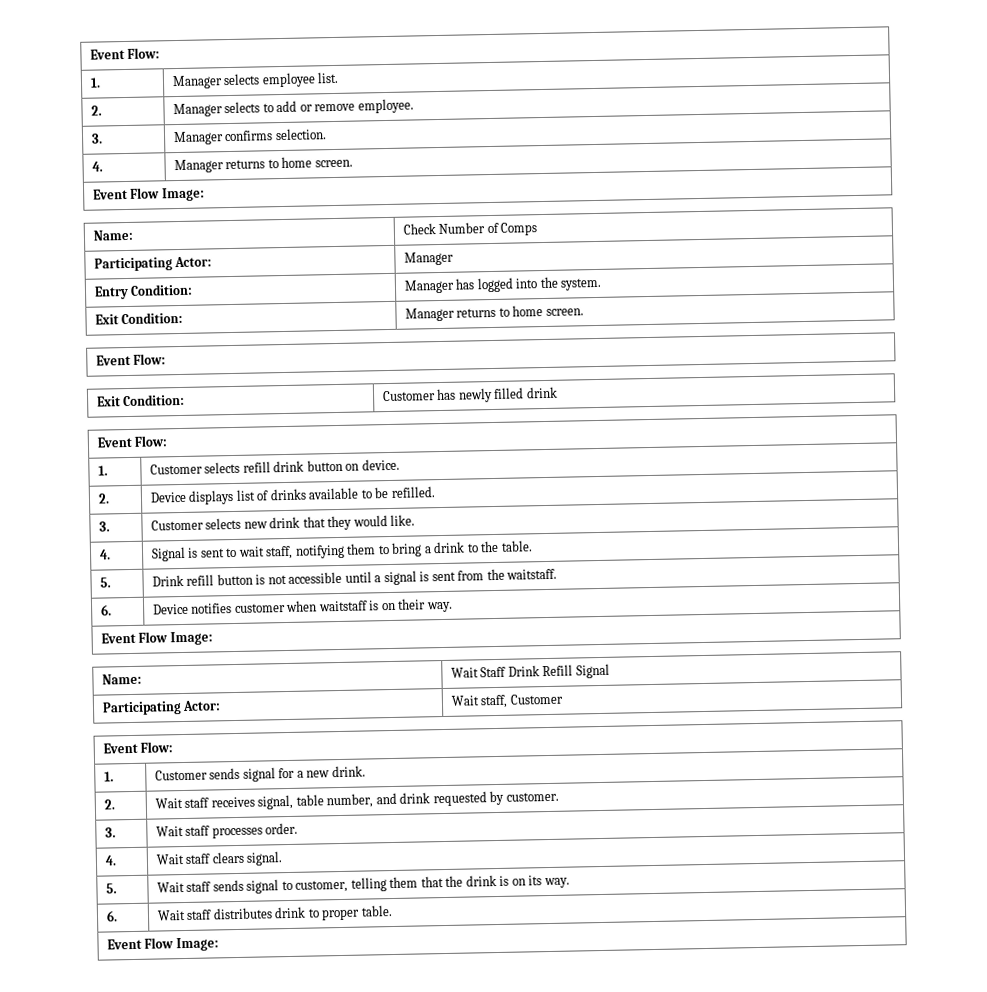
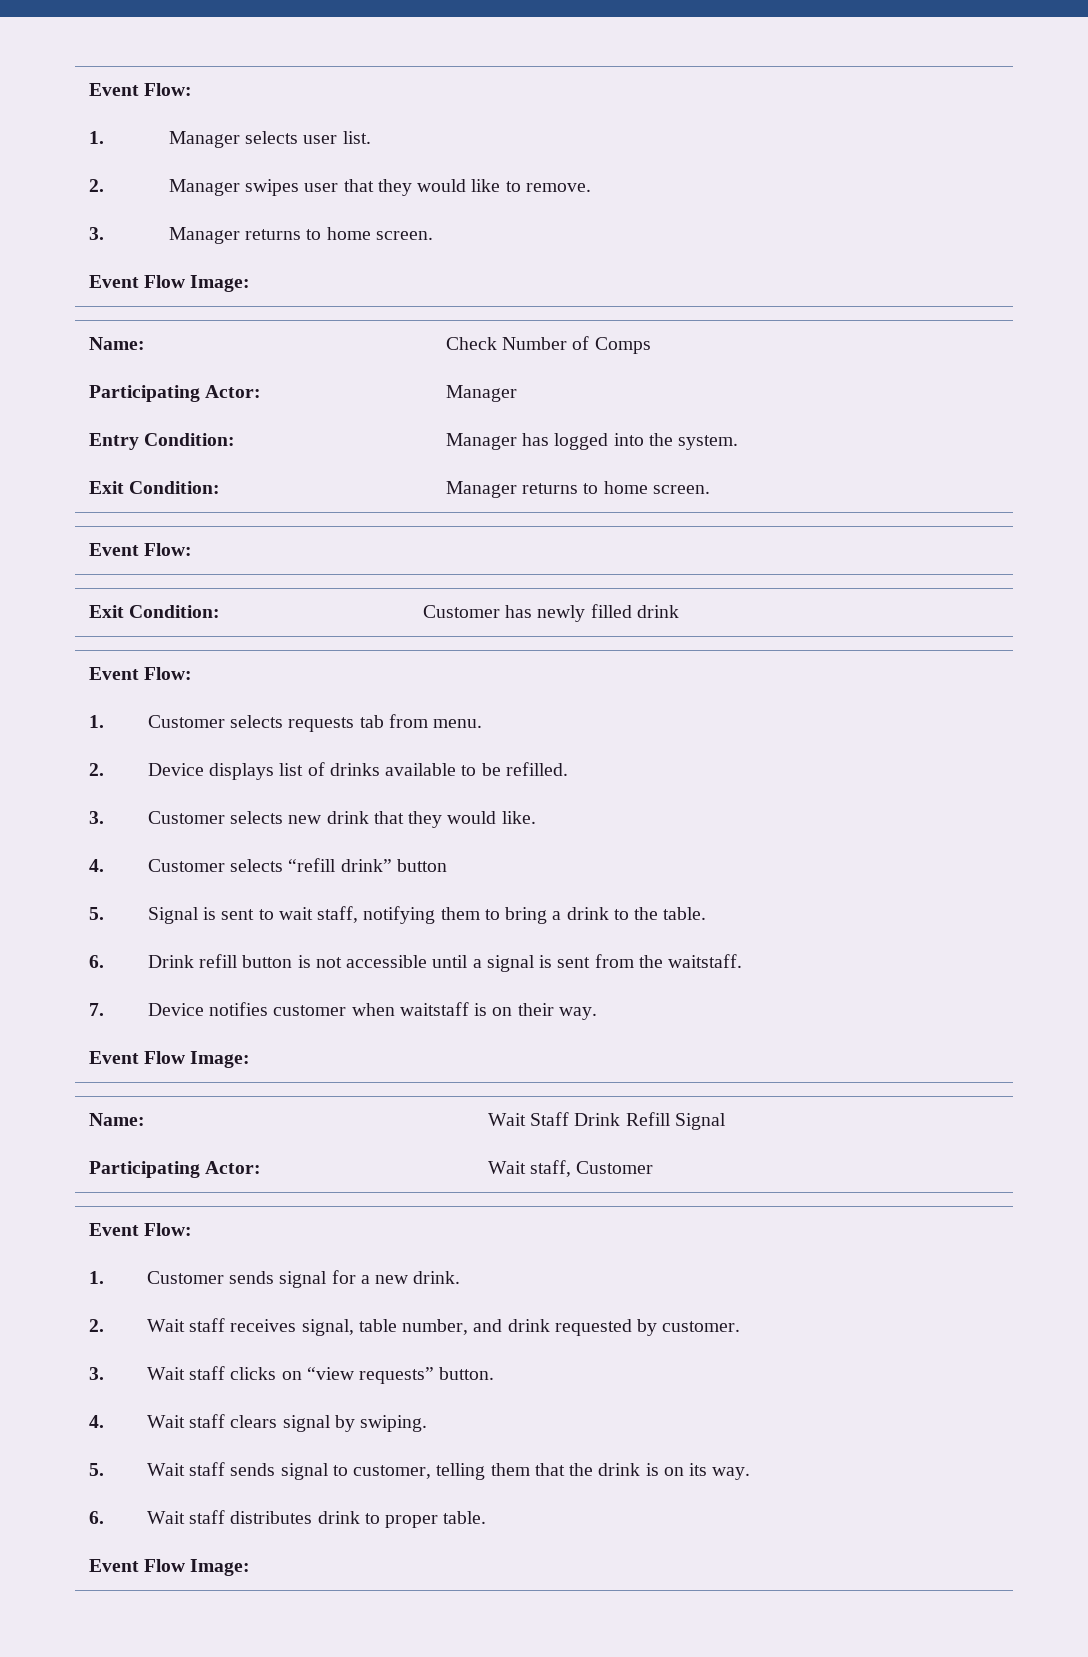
- 1. | Manager selects employee list.
+ 1. | Manager selects user list.
- 2. | Manager selects to add or remove employee.
- 3. | Manager confirms selection.
- 4. | Manager returns to home screen.
+ 2. | Manager swipes user that they would like to remove.
+ 3. | Manager returns to home screen.
- 1. | Customer selects refill drink button on device.
+ 1. | Customer selects requests tab from menu.
- 4. | Signal is sent to wait staff, notifying them to bring a drink to the table.
+ 4. | Customer selects “refill drink” button
+ 5. | Signal is sent to wait staff, notifying them to bring a drink to the table.
- 5. | Drink refill button is not accessible until a signal is sent from the waitstaff.
+ 6. | Drink refill button is not accessible until a signal is sent from the waitstaff.
- 6. | Device notifies customer when waitstaff is on their way.
+ 7. | Device notifies customer when waitstaff is on their way.
- 3. | Wait staff processes order.
+ 3. | Wait staff clicks on “view requests” button.
- 4. | Wait staff clears signal.
+ 4. | Wait staff clears signal by swiping.

